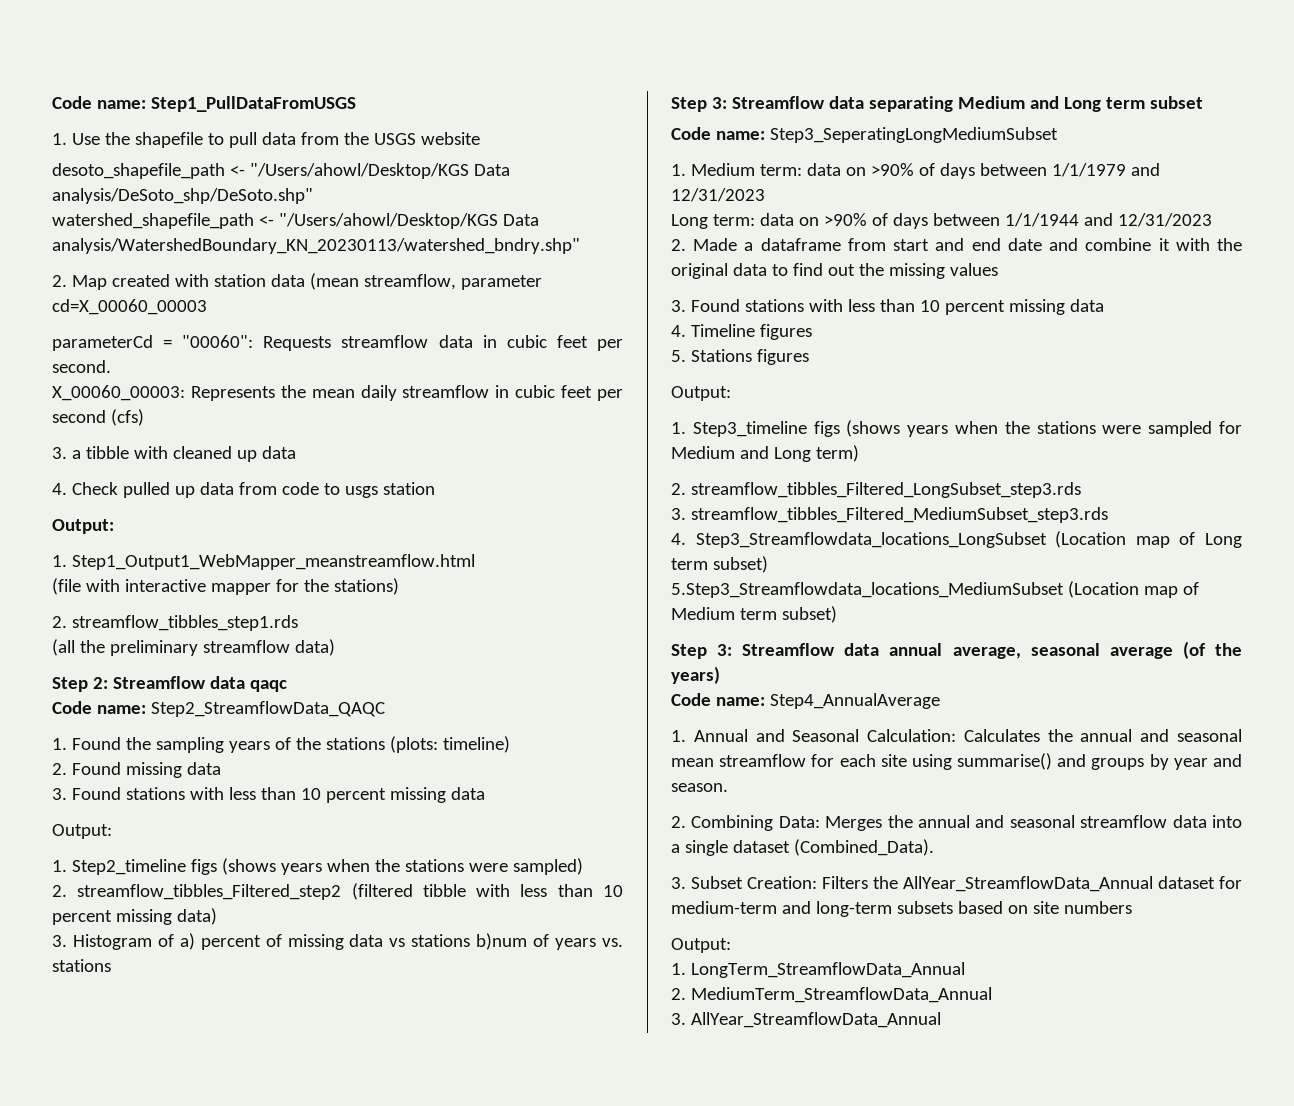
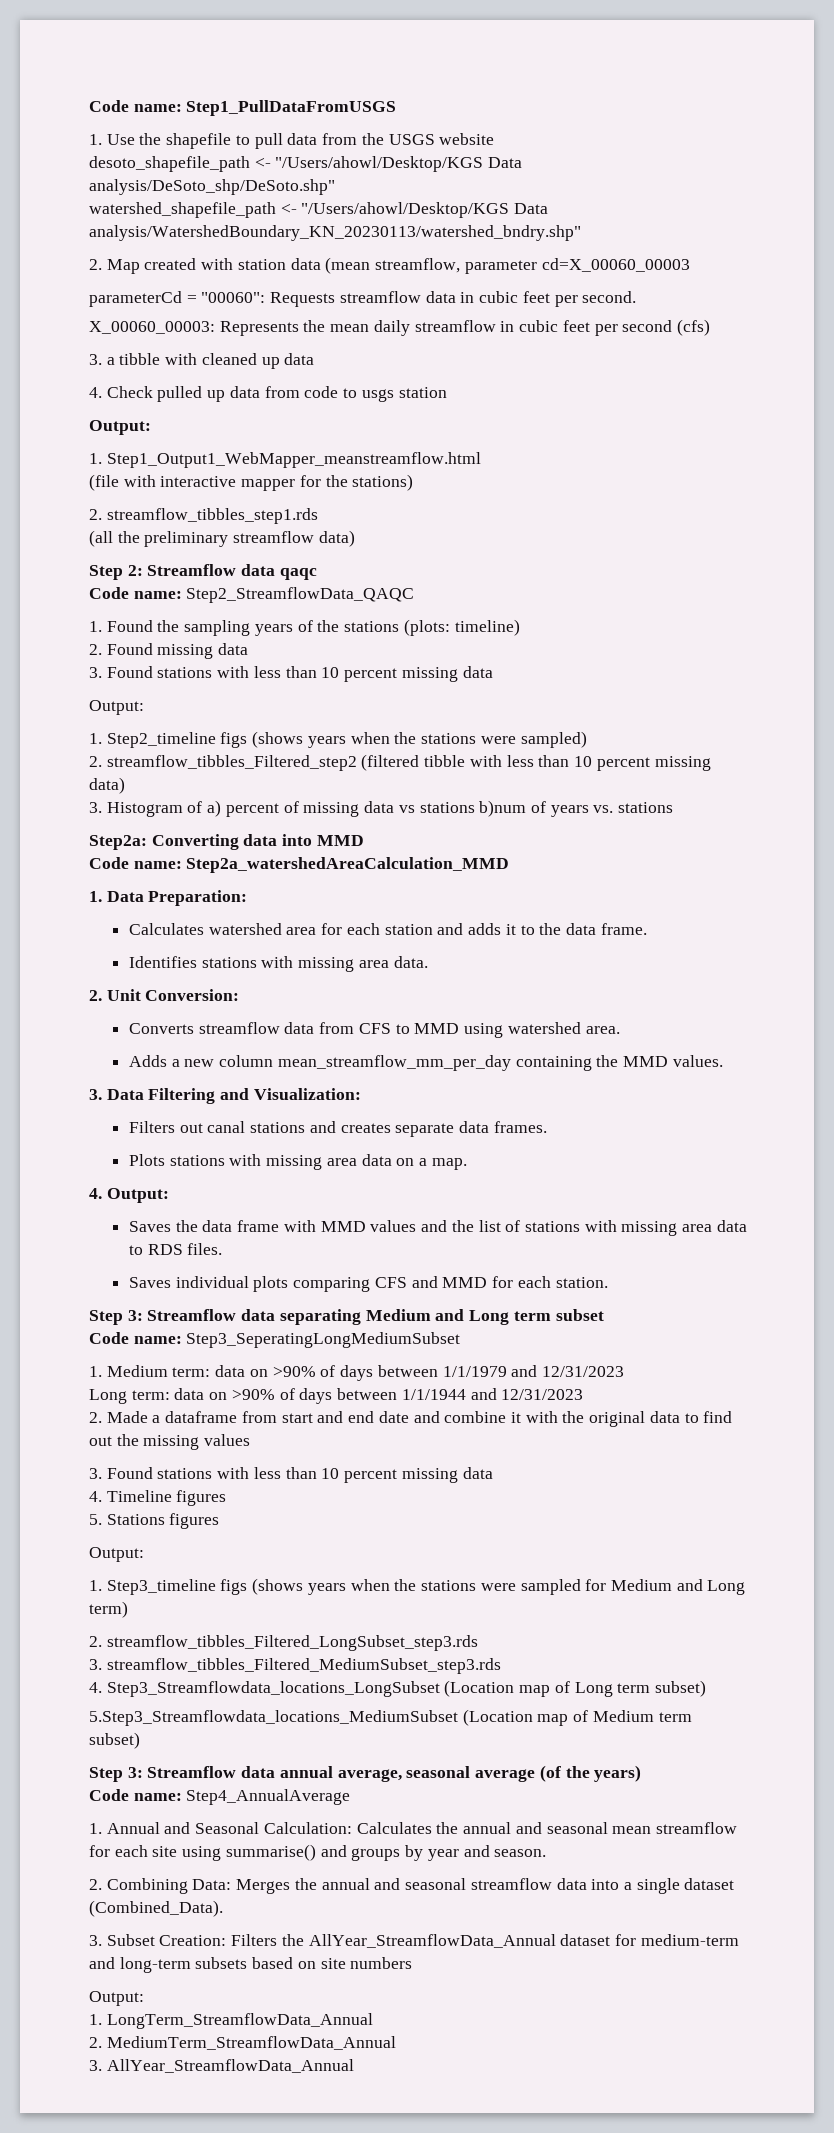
+ Step2a: Converting data into MMD
+ Code name: Step2a_watershedAreaCalculation_MMD
+ 1. Data Preparation:
+ Calculates watershed area for each station and adds it to the data frame.
+ Identifies stations with missing area data.
+ 2. Unit Conversion:
+ Converts streamflow data from CFS to MMD using watershed area.
+ Adds a new column mean_streamflow_mm_per_day containing the MMD values.
+ 3. Data Filtering and Visualization:
+ Filters out canal stations and creates separate data frames.
+ Plots stations with missing area data on a map.
+ 4. Output:
+ Saves the data frame with MMD values and the list of stations with missing area data to RDS files.
+ Saves individual plots comparing CFS and MMD for each station.

